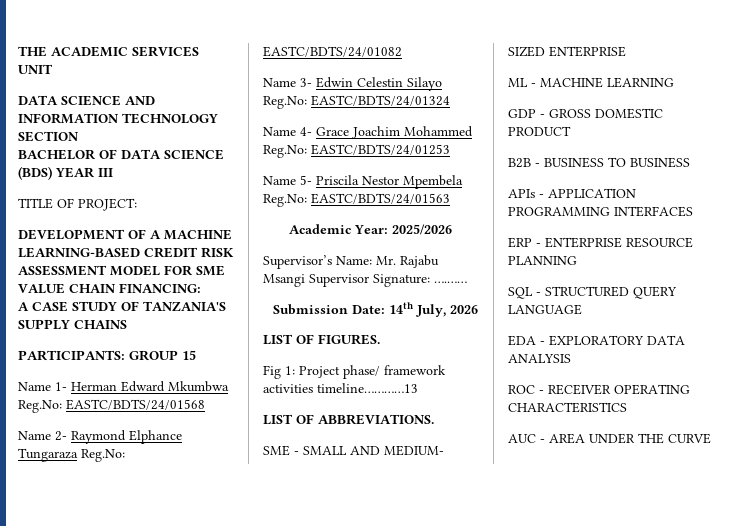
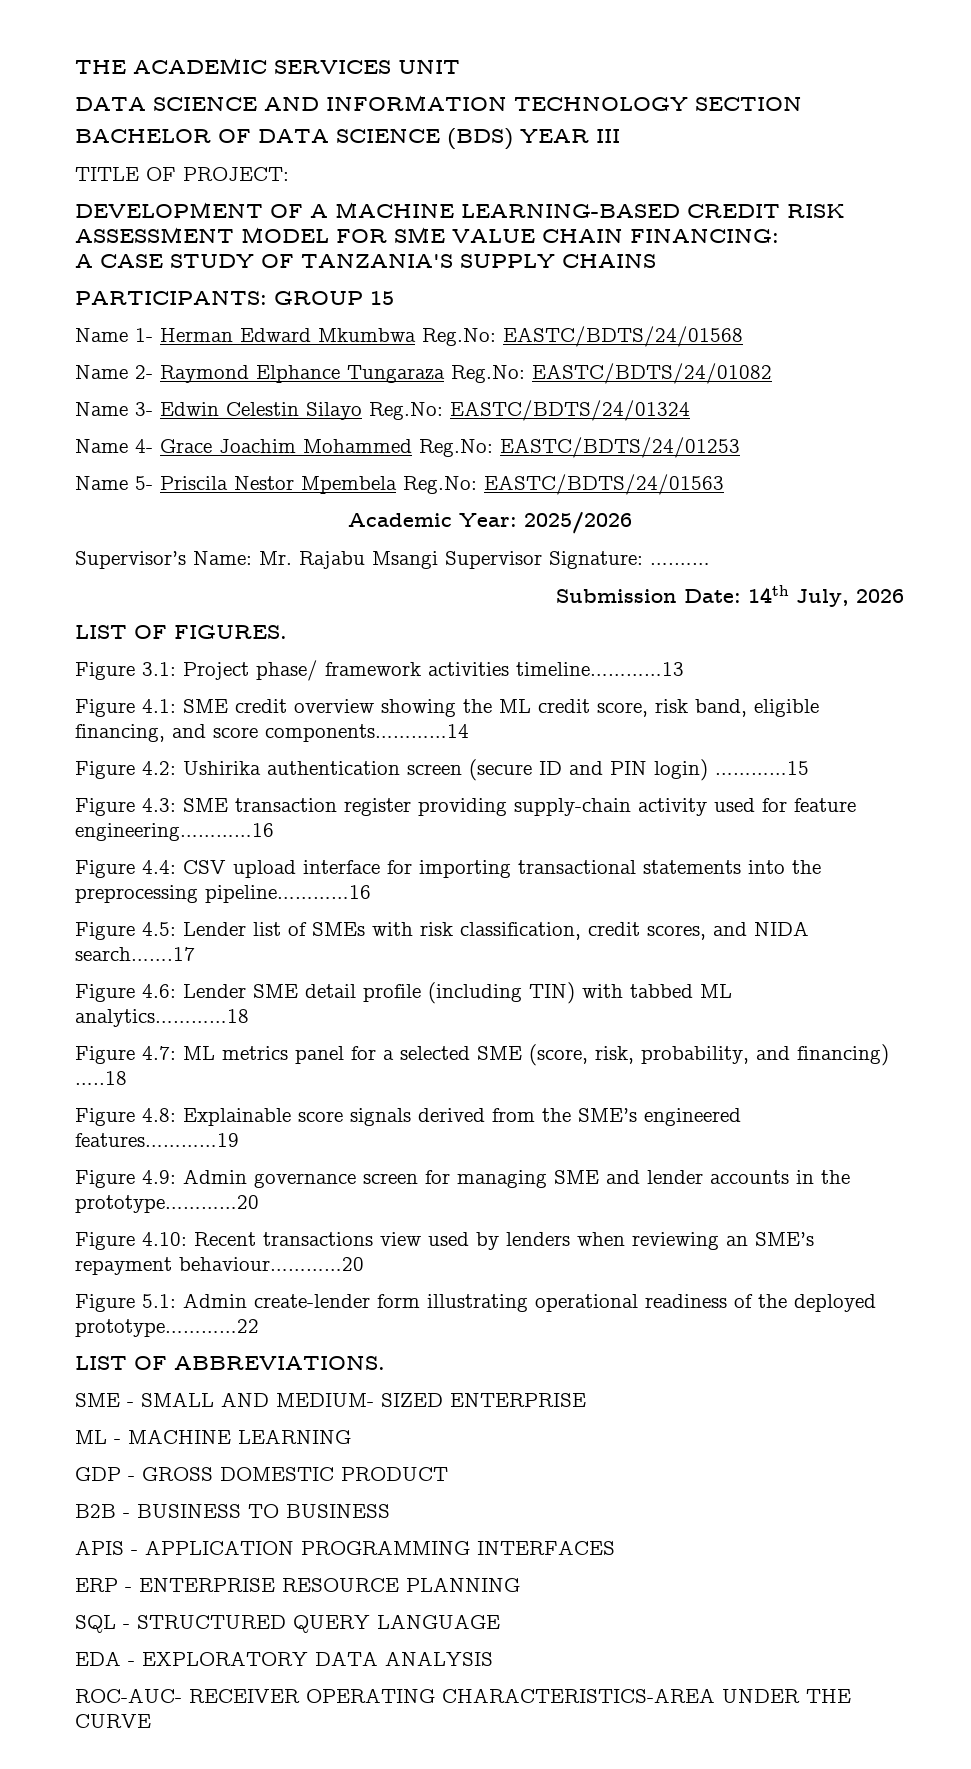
- Fig 1: Project phase/ framework activities timeline…………13
+ Figure 3.1: Project phase/ framework activities timeline…………13
+ Figure 4.1: SME credit overview showing the ML credit score, risk band, eligible financing, and score components…………14
+ Figure 4.2: Ushirika authentication screen (secure ID and PIN login) …………15
+ Figure 4.3: SME transaction register providing supply-chain activity used for feature engineering…………16
+ Figure 4.4: CSV upload interface for importing transactional statements into the preprocessing pipeline…………16
+ Figure 4.5: Lender list of SMEs with risk classification, credit scores, and NIDA search…….17
+ Figure 4.6: Lender SME detail profile (including TIN) with tabbed ML analytics…………18
+ Figure 4.7: ML metrics panel for a selected SME (score, risk, probability, and financing) …..18
+ Figure 4.8: Explainable score signals derived from the SME’s engineered features…………19
+ Figure 4.9: Admin governance screen for managing SME and lender accounts in the prototype…………20
+ Figure 4.10: Recent transactions view used by lenders when reviewing an SME’s repayment behaviour…………20
+ Figure 5.1: Admin create-lender form illustrating operational readiness of the deployed prototype…………22
- APIs - APPLICATION PROGRAMMING INTERFACES
+ APIS - APPLICATION PROGRAMMING INTERFACES
- ROC - RECEIVER OPERATING CHARACTERISTICS
- AUC - AREA UNDER THE CURVE
+ ROC-AUC- RECEIVER OPERATING CHARACTERISTICS-AREA UNDER THE CURVE

